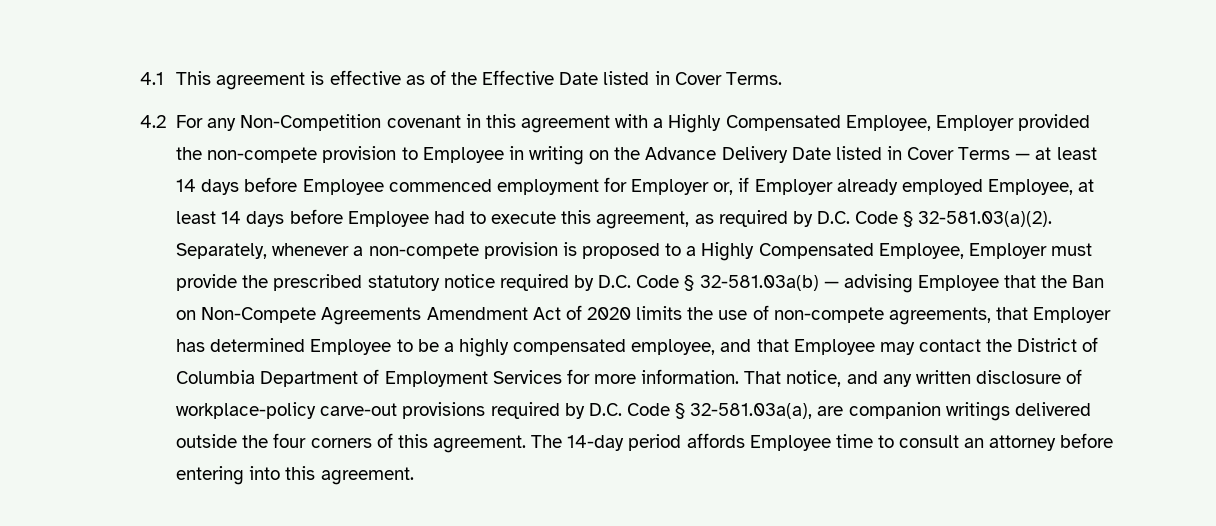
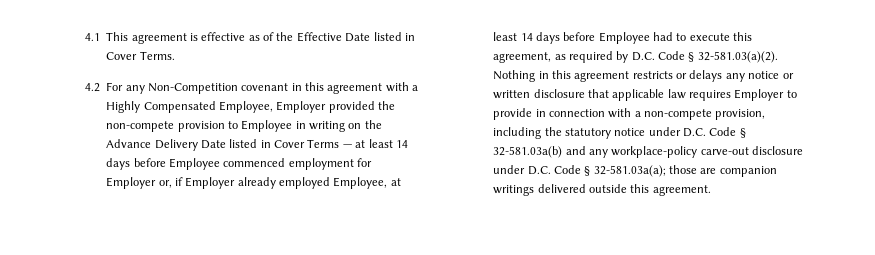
- 4.2 For any Non-Competition covenant in this agreement with a Highly Compensated Employee, Employer provided the non-compete provision to Employee in writing on the Advance Delivery Date listed in Cover Terms — at least 14 days before Employee commenced employment for Employer or, if Employer already employed Employee, at least 14 days before Employee had to execute this agreement, as required by D.C. Code § 32-581.03(a)(2). Separately, whenever a non-compete provision is proposed to a Highly Compensated Employee, Employer must provide the prescribed statutory notice required by D.C. Code § 32-581.03a(b) — advising Employee that the Ban on Non-Compete Agreements Amendment Act of 2020 limits the use of non-compete agreements, that Employer has determined Employee to be a highly compensated employee, and that Employee may contact the District of Columbia Department of Employment Services for more information. That notice, and any written disclosure of workplace-policy carve-out provisions required by D.C. Code § 32-581.03a(a), are companion writings delivered outside the four corners of this agreement. The 14-day period affords Employee time to consult an attorney before entering into this agreement.
+ 4.2 For any Non-Competition covenant in this agreement with a Highly Compensated Employee, Employer provided the non-compete provision to Employee in writing on the Advance Delivery Date listed in Cover Terms — at least 14 days before Employee commenced employment for Employer or, if Employer already employed Employee, at least 14 days before Employee had to execute this agreement, as required by D.C. Code § 32-581.03(a)(2). Nothing in this agreement restricts or delays any notice or written disclosure that applicable law requires Employer to provide in connection with a non-compete provision, including the statutory notice under D.C. Code § 32-581.03a(b) and any workplace-policy carve-out disclosure under D.C. Code § 32-581.03a(a); those are companion writings delivered outside this agreement.

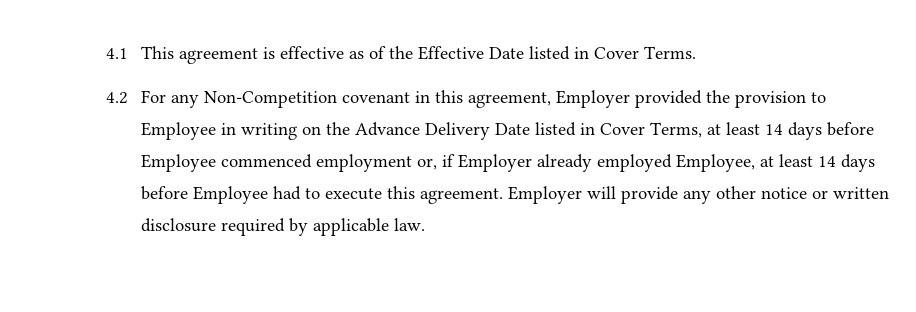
- 4.2 For any Non-Competition covenant in this agreement with a Highly Compensated Employee, Employer provided the non-compete provision to Employee in writing on the Advance Delivery Date listed in Cover Terms — at least 14 days before Employee commenced employment for Employer or, if Employer already employed Employee, at least 14 days before Employee had to execute this agreement, as required by D.C. Code § 32-581.03(a)(2). Nothing in this agreement restricts or delays any notice or written disclosure that applicable law requires Employer to provide in connection with a non-compete provision, including the statutory notice under D.C. Code § 32-581.03a(b) and any workplace-policy carve-out disclosure under D.C. Code § 32-581.03a(a); those are companion writings delivered outside this agreement.
+ 4.2 For any Non-Competition covenant in this agreement, Employer provided the provision to Employee in writing on the Advance Delivery Date listed in Cover Terms, at least 14 days before Employee commenced employment or, if Employer already employed Employee, at least 14 days before Employee had to execute this agreement. Employer will provide any other notice or written disclosure required by applicable law.

